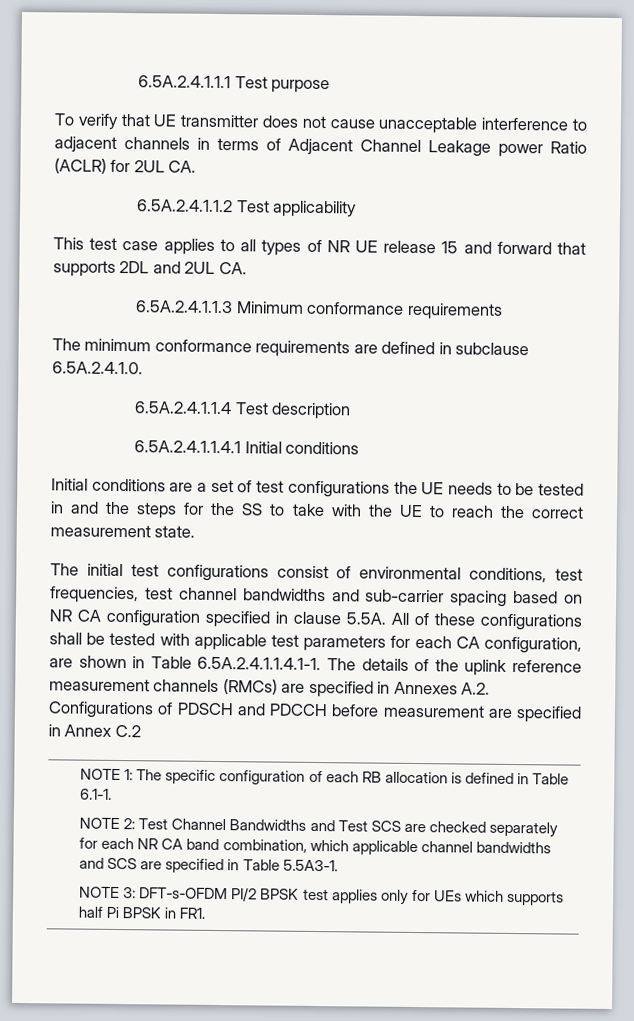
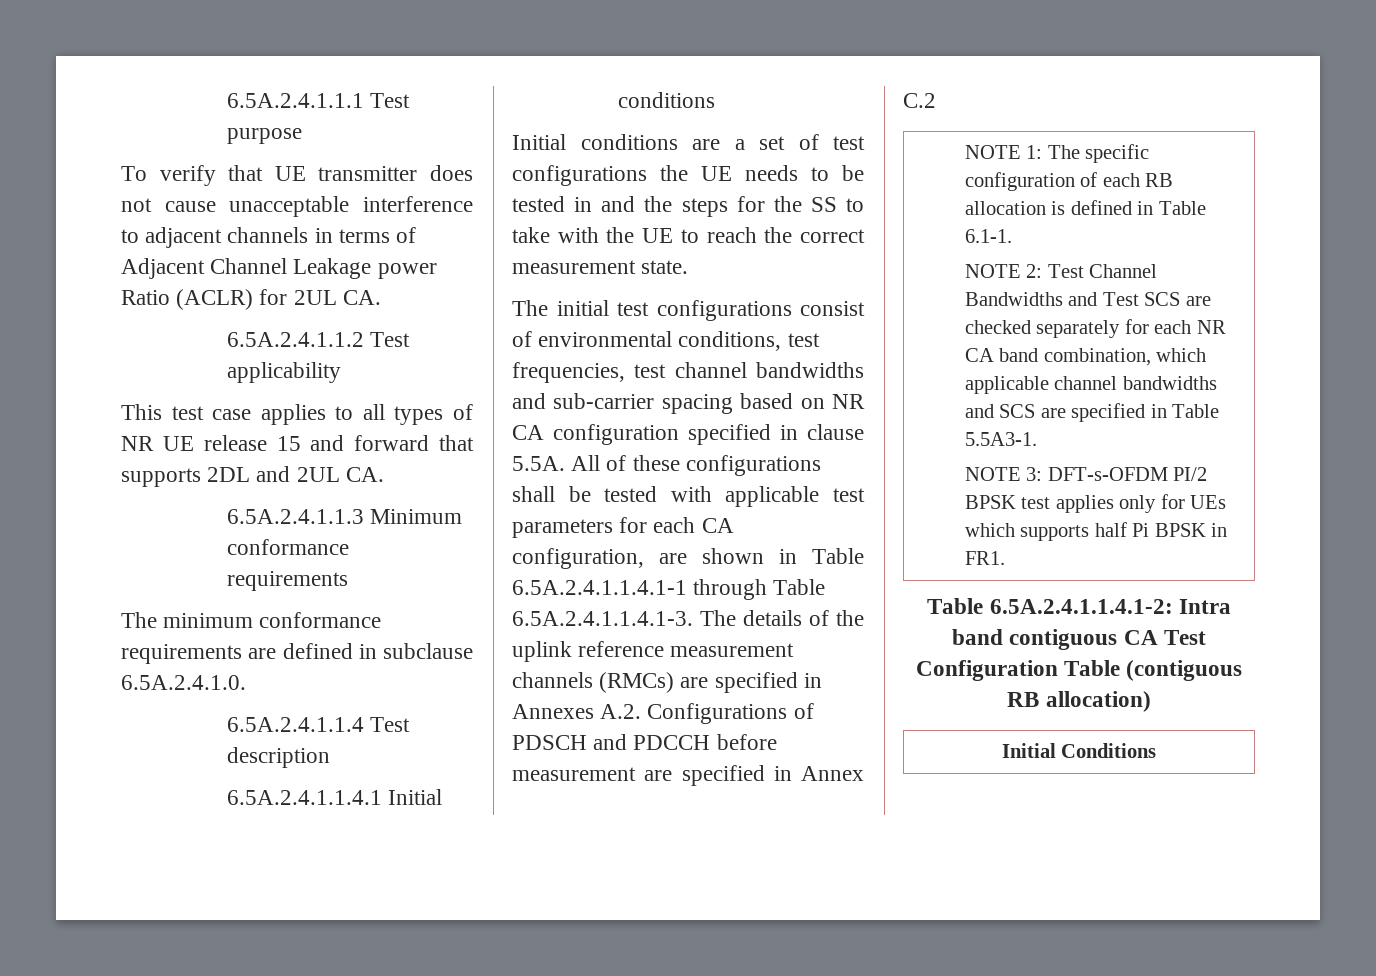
- The initial test configurations consist of environmental conditions, test frequencies, test channel bandwidths and sub-carrier spacing based on NR CA configuration specified in clause 5.5A. All of these configurations shall be tested with applicable test parameters for each CA configuration, are shown in Table 6.5A.2.4.1.1.4.1-1. The details of the uplink reference measurement channels (RMCs) are specified in Annexes A.2. Configurations of PDSCH and PDCCH before measurement are specified in Annex C.2
+ The initial test configurations consist of environmental conditions, test frequencies, test channel bandwidths and sub-carrier spacing based on NR CA configuration specified in clause 5.5A. All of these configurations shall be tested with applicable test parameters for each CA configuration, are shown in Table 6.5A.2.4.1.1.4.1-1 through Table 6.5A.2.4.1.1.4.1-3. The details of the uplink reference measurement channels (RMCs) are specified in Annexes A.2. Configurations of PDSCH and PDCCH before measurement are specified in Annex C.2
+ Table 6.5A.2.4.1.1.4.1-2: Intra band contiguous CA Test Configuration Table (contiguous RB allocation)
+ Initial Conditions

